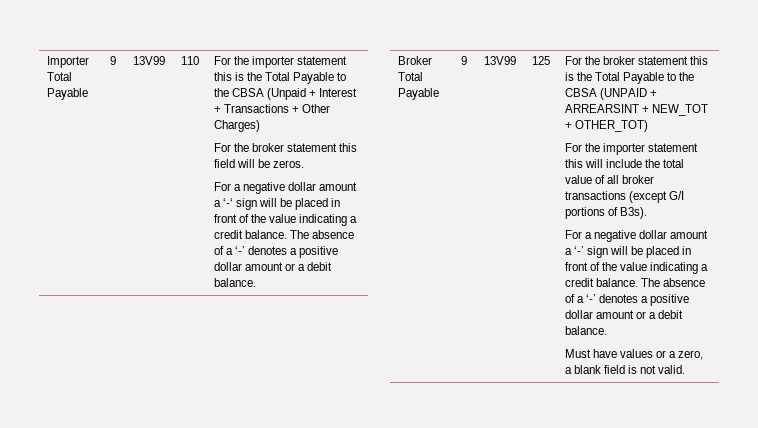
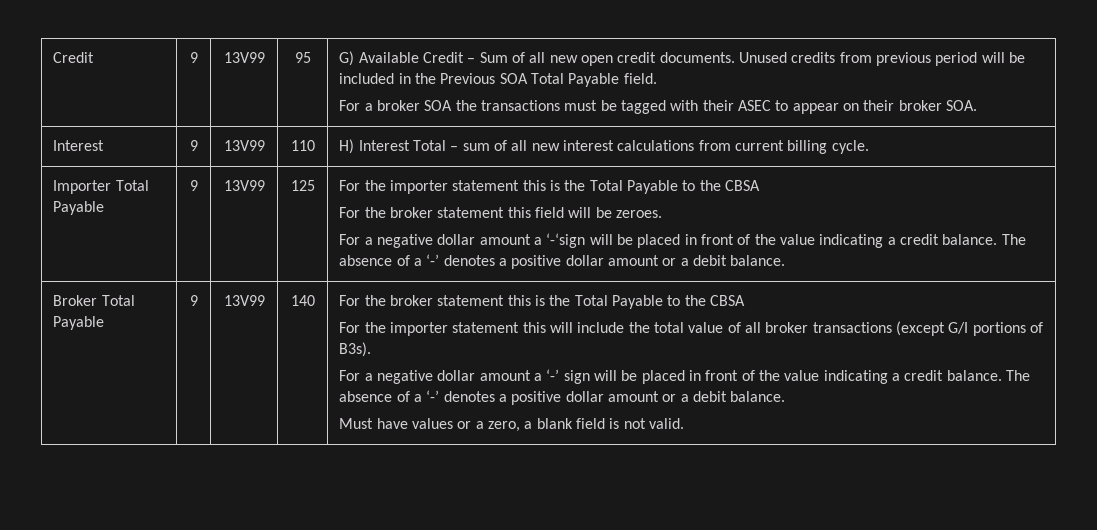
+ Credit | 9 | 13V99 | 95 | G) Available Credit – Sum of all new open credit documents. Unused credits from previous period will be included in the Previous SOA Total Payable field.
+ For a broker SOA the transactions must be tagged with their ASEC to appear on their broker SOA.
+ Interest | 9 | 13V99 | 110 | H) Interest Total – sum of all new interest calculations from current billing cycle.
- 110
+ 125
- For the importer statement this is the Total Payable to the CBSA (Unpaid + Interest + Transactions + Other Charges)
+ For the importer statement this is the Total Payable to the CBSA
- For the broker statement this field will be zeros.
- For a negative dollar amount a ‘-‘ sign will be placed in front of the value indicating a credit balance.
+ For the broker statement this field will be zeroes.
+ For a negative dollar amount a ‘-‘sign will be placed in front of the value indicating a credit balance.
- 125
+ 140
- For the broker statement this is the Total Payable to the CBSA (UNPAID + ARREARSINT + NEW_TOT + OTHER_TOT)
+ For the broker statement this is the Total Payable to the CBSA

